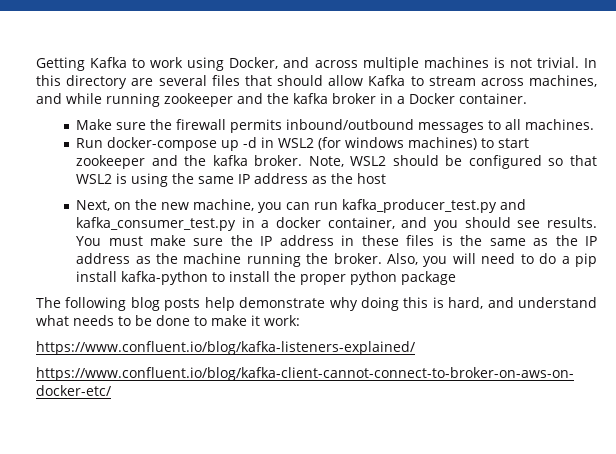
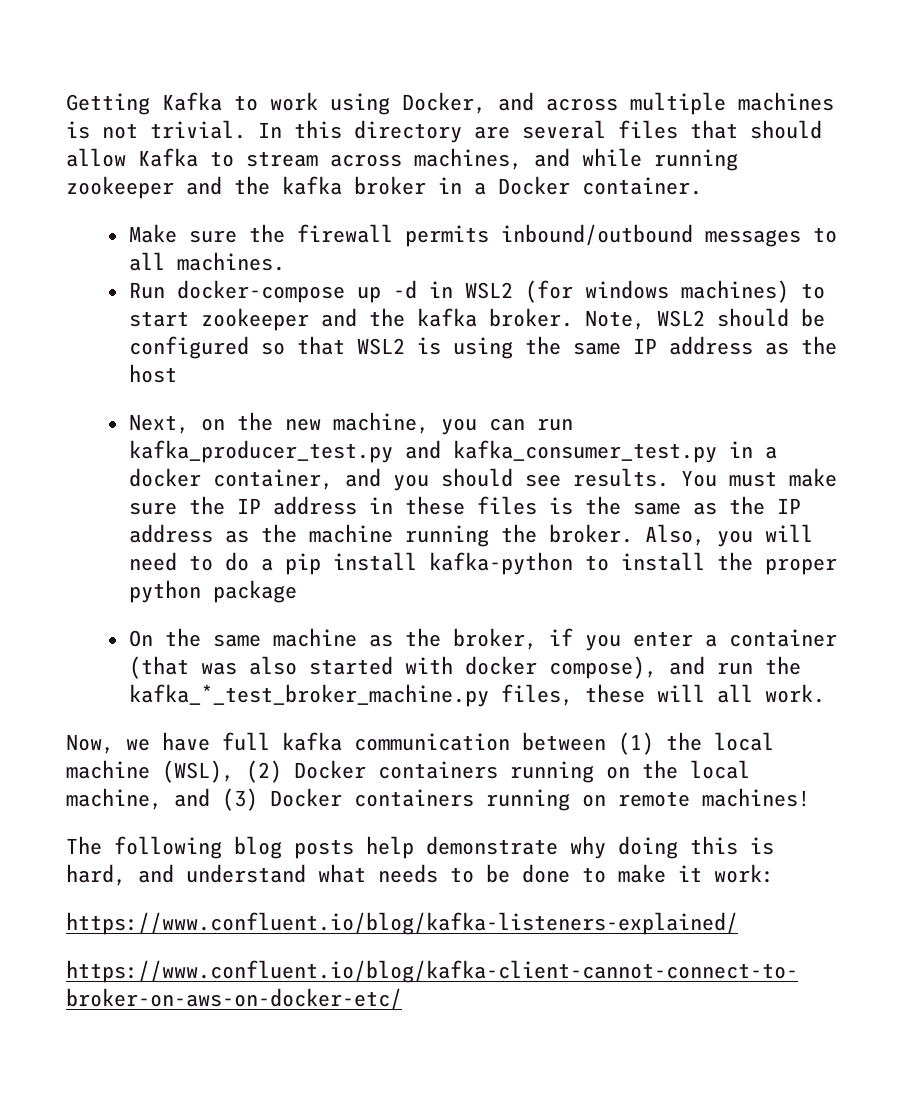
+ On the same machine as the broker, if you enter a container (that was also started with docker compose), and run the kafka_*_test_broker_machine.py files, these will all work.
+ Now, we have full kafka communication between (1) the local machine (WSL), (2) Docker containers running on the local machine, and (3) Docker containers running on remote machines!

